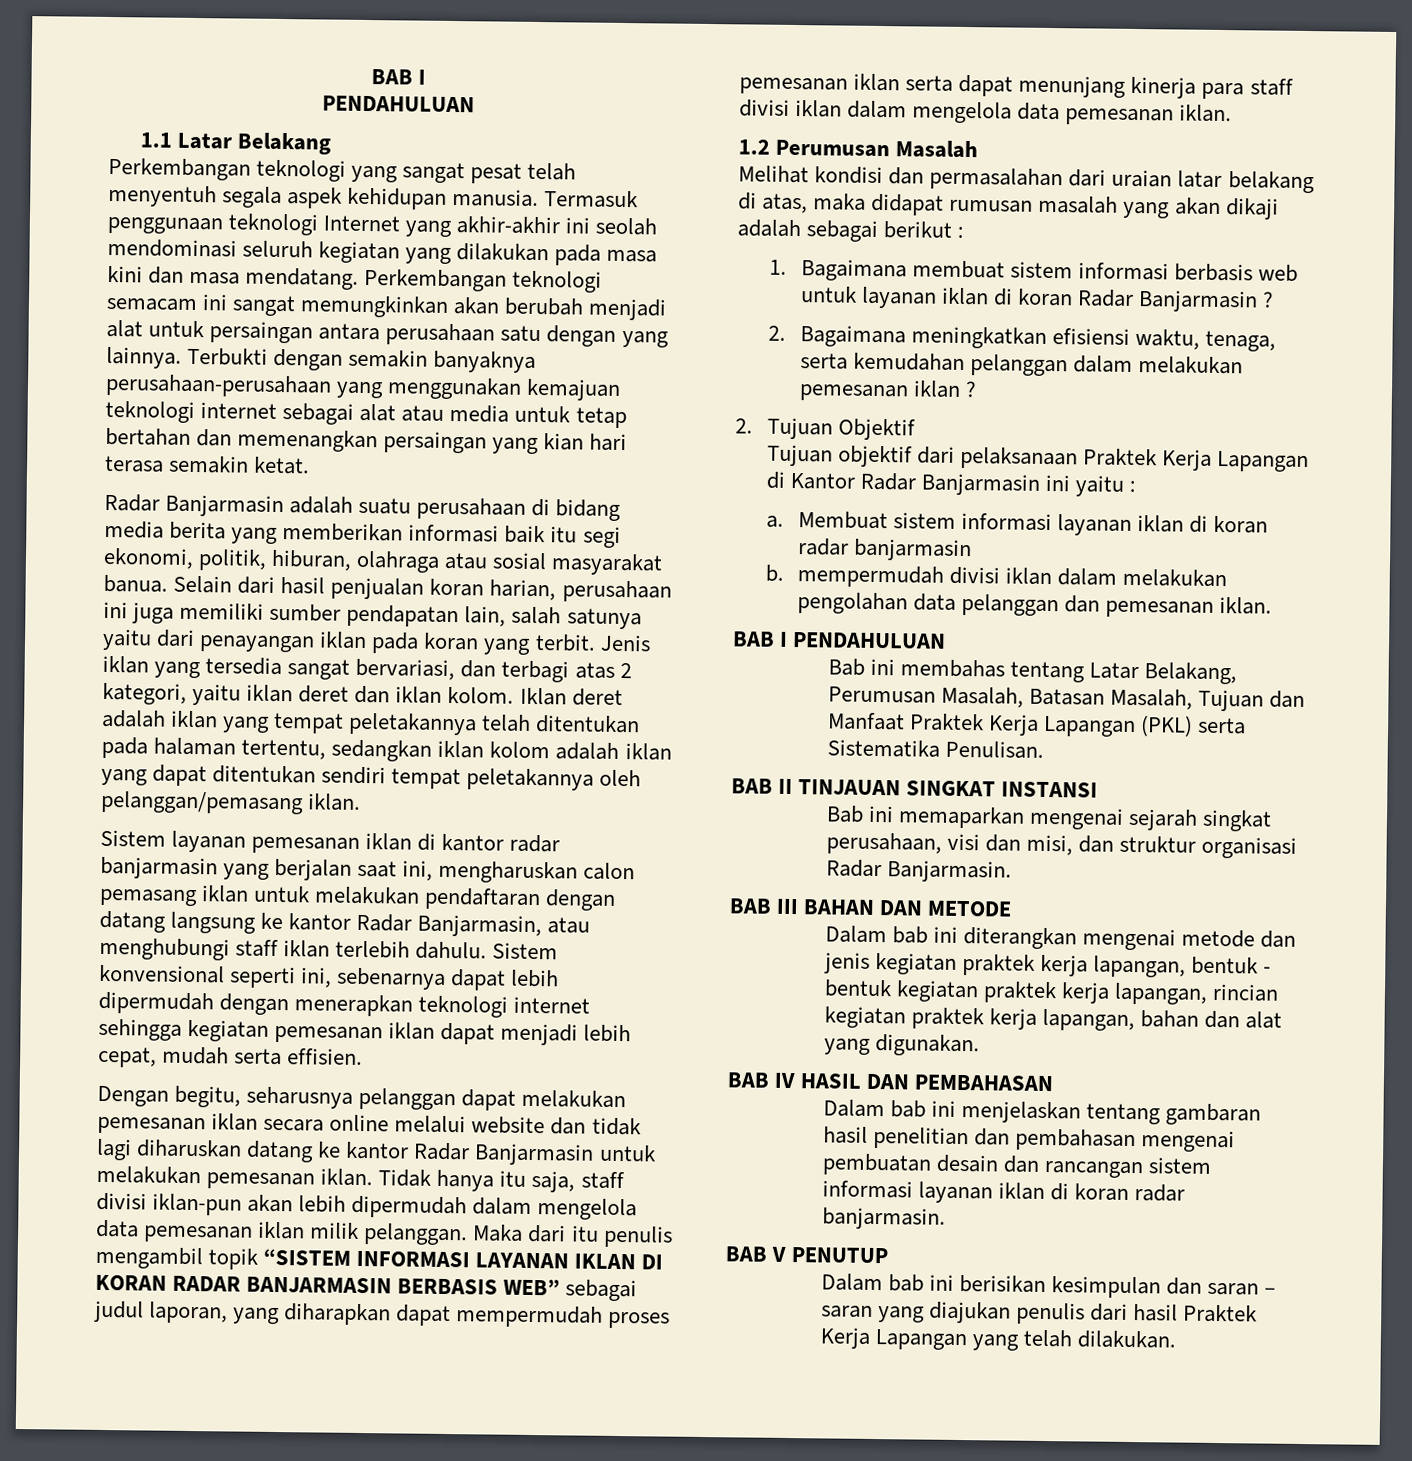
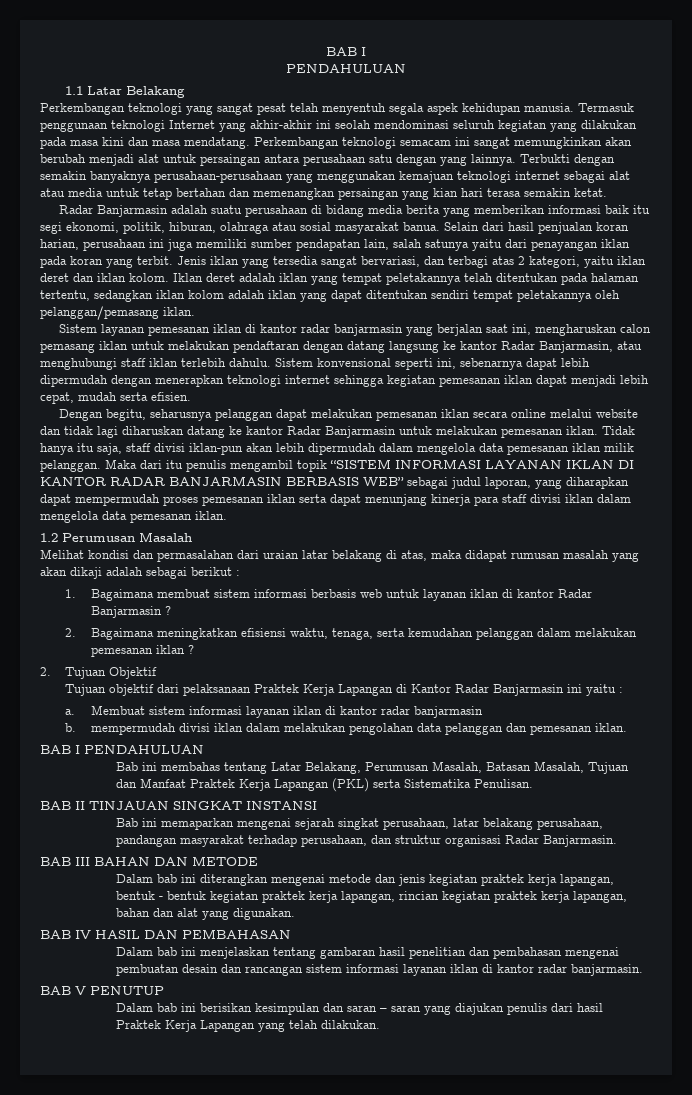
- Sistem konvensional seperti ini, sebenarnya dapat lebih dipermudah dengan menerapkan teknologi internet sehingga kegiatan pemesanan iklan dapat menjadi lebih cepat, mudah serta effisien.
+ Sistem konvensional seperti ini, sebenarnya dapat lebih dipermudah dengan menerapkan teknologi internet sehingga kegiatan pemesanan iklan dapat menjadi lebih cepat, mudah serta efisien.
- Maka dari itu penulis mengambil topik “SISTEM INFORMASI LAYANAN IKLAN DI KORAN RADAR BANJARMASIN BERBASIS WEB” sebagai judul laporan, yang diharapkan dapat mempermudah proses pemesanan iklan serta dapat menunjang kinerja para staff divisi iklan dalam mengelola data pemesanan iklan.
+ Maka dari itu penulis mengambil topik “SISTEM INFORMASI LAYANAN IKLAN DI KANTOR RADAR BANJARMASIN BERBASIS WEB” sebagai judul laporan, yang diharapkan dapat mempermudah proses pemesanan iklan serta dapat menunjang kinerja para staff divisi iklan dalam mengelola data pemesanan iklan.
- 1. Bagaimana membuat sistem informasi berbasis web untuk layanan iklan di koran Radar Banjarmasin ?
+ 1. Bagaimana membuat sistem informasi berbasis web untuk layanan iklan di kantor Radar Banjarmasin ?
- Membuat sistem informasi layanan iklan di koran radar banjarmasin
+ Membuat sistem informasi layanan iklan di kantor radar banjarmasin
- Bab ini memaparkan mengenai sejarah singkat perusahaan, visi dan misi, dan struktur organisasi Radar Banjarmasin.
+ Bab ini memaparkan mengenai sejarah singkat perusahaan, latar belakang perusahaan, pandangan masyarakat terhadap perusahaan, dan struktur organisasi Radar Banjarmasin.
- Dalam bab ini menjelaskan tentang gambaran hasil penelitian dan pembahasan mengenai pembuatan desain dan rancangan sistem informasi layanan iklan di koran radar banjarmasin.
+ Dalam bab ini menjelaskan tentang gambaran hasil penelitian dan pembahasan mengenai pembuatan desain dan rancangan sistem informasi layanan iklan di kantor radar banjarmasin.

